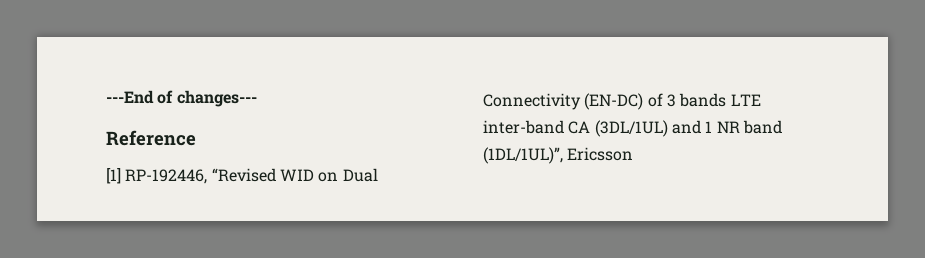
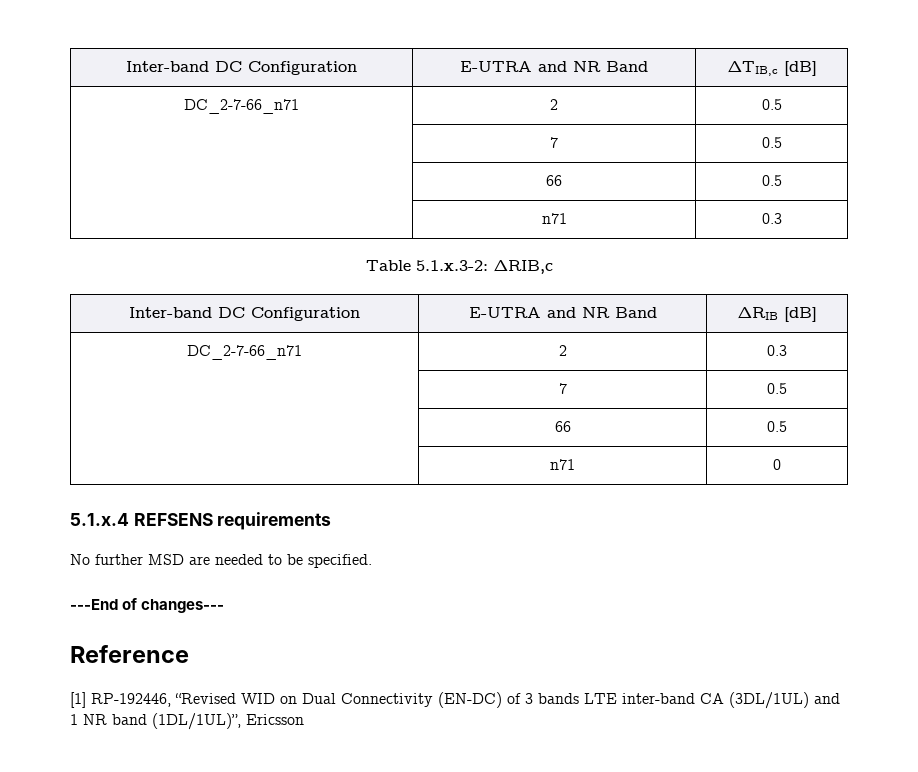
+ Inter-band DC Configuration | E-UTRA and NR Band | ΔTIB,c [dB]
+ DC_2-7-66_n71 | 2 | 0.5
+ | 7 | 0.5
+ | 66 | 0.5
+ | n71 | 0.3
+ Table 5.1.x.3-2: ΔRIB,c
+ Inter-band DC Configuration | E-UTRA and NR Band | ΔRIB [dB]
+ DC_2-7-66_n71 | 2 | 0.3
+ | 7 | 0.5
+ | 66 | 0.5
+ | n71 | 0
+ 5.1.x.4 REFSENS requirements
+ No further MSD are needed to be specified.

